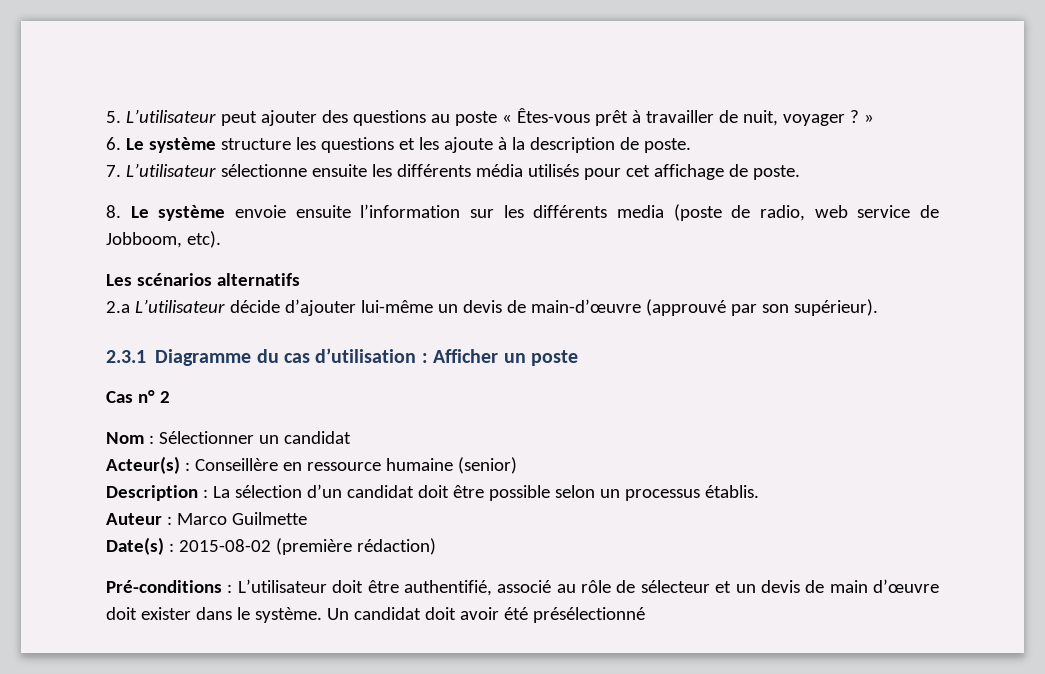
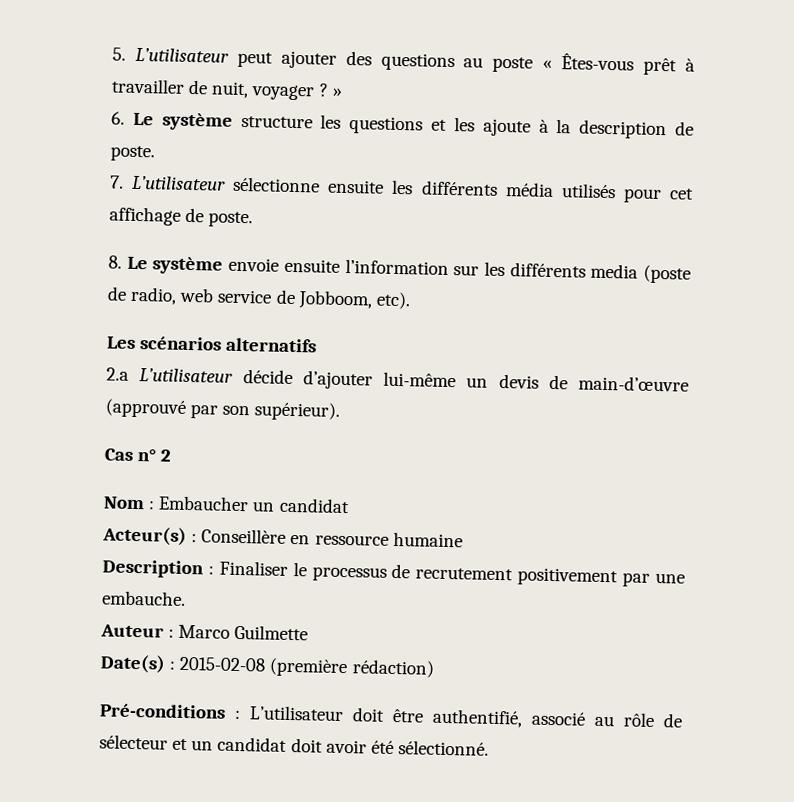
- 2.3.1 Diagramme du cas d’utilisation : Afficher un poste
- Nom : Sélectionner un candidat
+ Nom : Embaucher un candidat
- Acteur(s) : Conseillère en ressource humaine (senior)
+ Acteur(s) : Conseillère en ressource humaine
- Description : La sélection d’un candidat doit être possible selon un processus établis.
+ Description : Finaliser le processus de recrutement positivement par une embauche.
- Date(s) : 2015-08-02 (première rédaction)
+ Date(s) : 2015-02-08 (première rédaction)
- Pré-conditions : L’utilisateur doit être authentifié, associé au rôle de sélecteur et un devis de main d’œuvre doit exister dans le système. Un candidat doit avoir été présélectionné
+ Pré-conditions : L’utilisateur doit être authentifié, associé au rôle de sélecteur et un candidat doit avoir été sélectionné.

